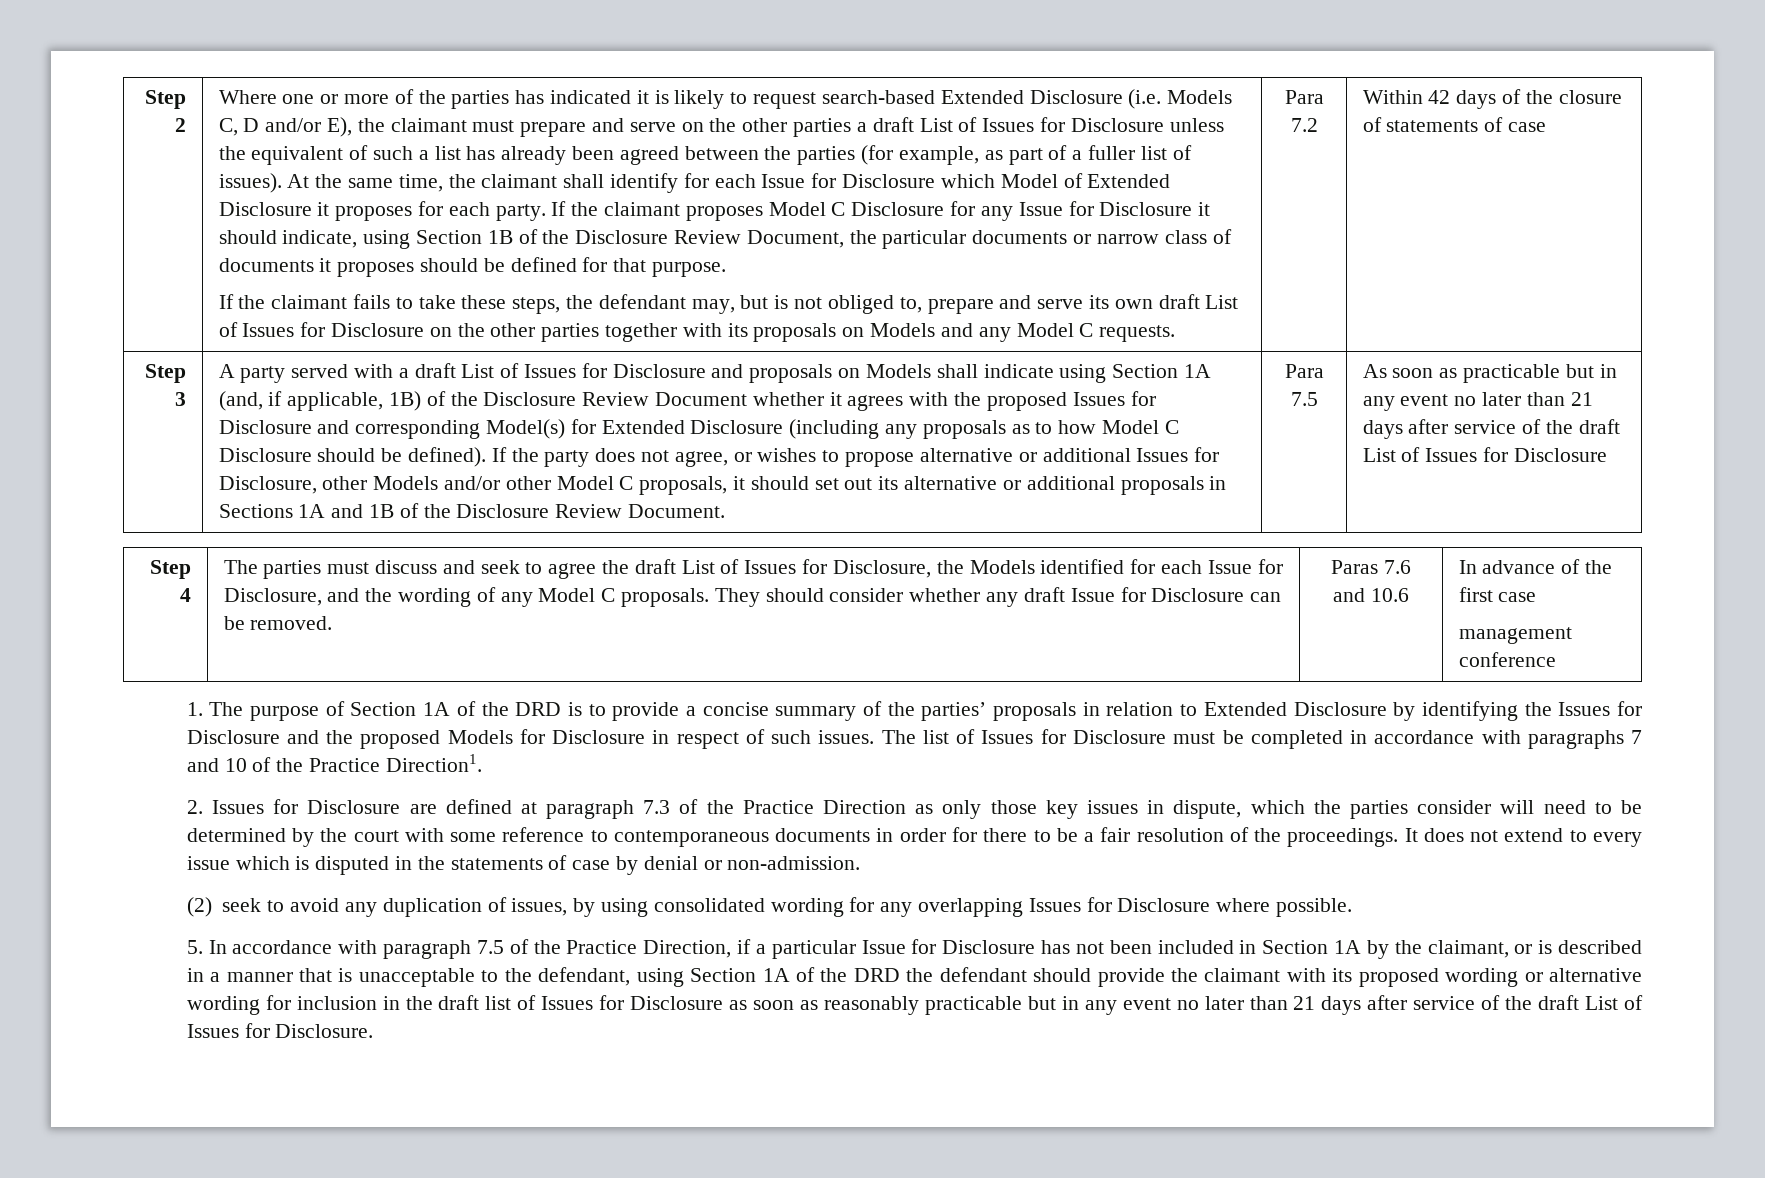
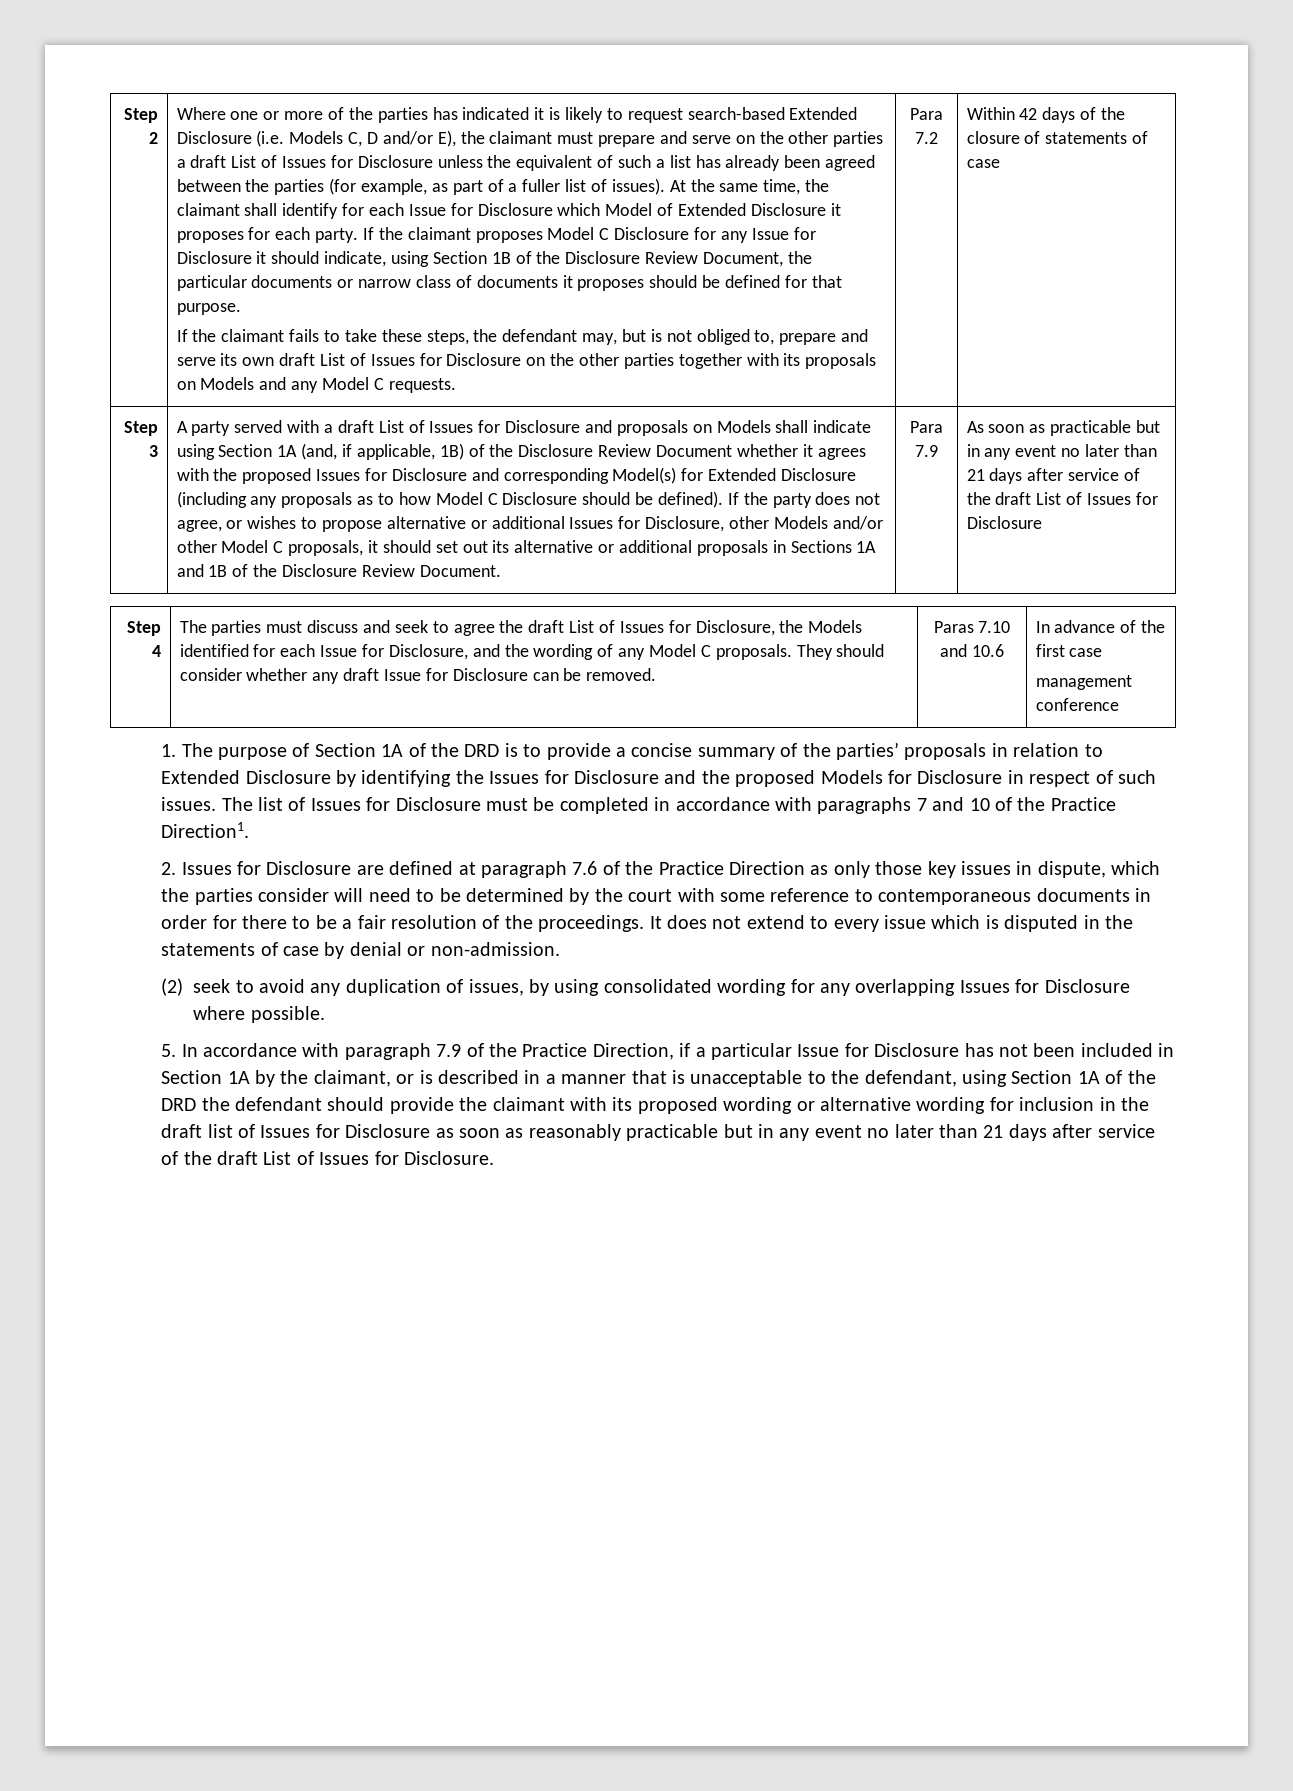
- Para 7.5
+ Para 7.9
- Paras 7.6 and 10.6
+ Paras 7.10 and 10.6
- 2. Issues for Disclosure are defined at paragraph 7.3 of the Practice Direction as only those key issues in dispute, which the parties consider will need to be determined by the court with some reference to contemporaneous documents in order for there to be a fair resolution of the proceedings.
+ 2. Issues for Disclosure are defined at paragraph 7.6 of the Practice Direction as only those key issues in dispute, which the parties consider will need to be determined by the court with some reference to contemporaneous documents in order for there to be a fair resolution of the proceedings.
- 5. In accordance with paragraph 7.5 of the Practice Direction, if a particular Issue for Disclosure has not been included in Section 1A by the claimant, or is described in a manner that is unacceptable to the defendant, using Section 1A of the DRD the defendant should provide the claimant with its proposed wording or alternative wording for inclusion in the draft list of Issues for Disclosure as soon as reasonably practicable but in any event no later than 21 days after service of the draft List of Issues for Disclosure.
+ 5. In accordance with paragraph 7.9 of the Practice Direction, if a particular Issue for Disclosure has not been included in Section 1A by the claimant, or is described in a manner that is unacceptable to the defendant, using Section 1A of the DRD the defendant should provide the claimant with its proposed wording or alternative wording for inclusion in the draft list of Issues for Disclosure as soon as reasonably practicable but in any event no later than 21 days after service of the draft List of Issues for Disclosure.

